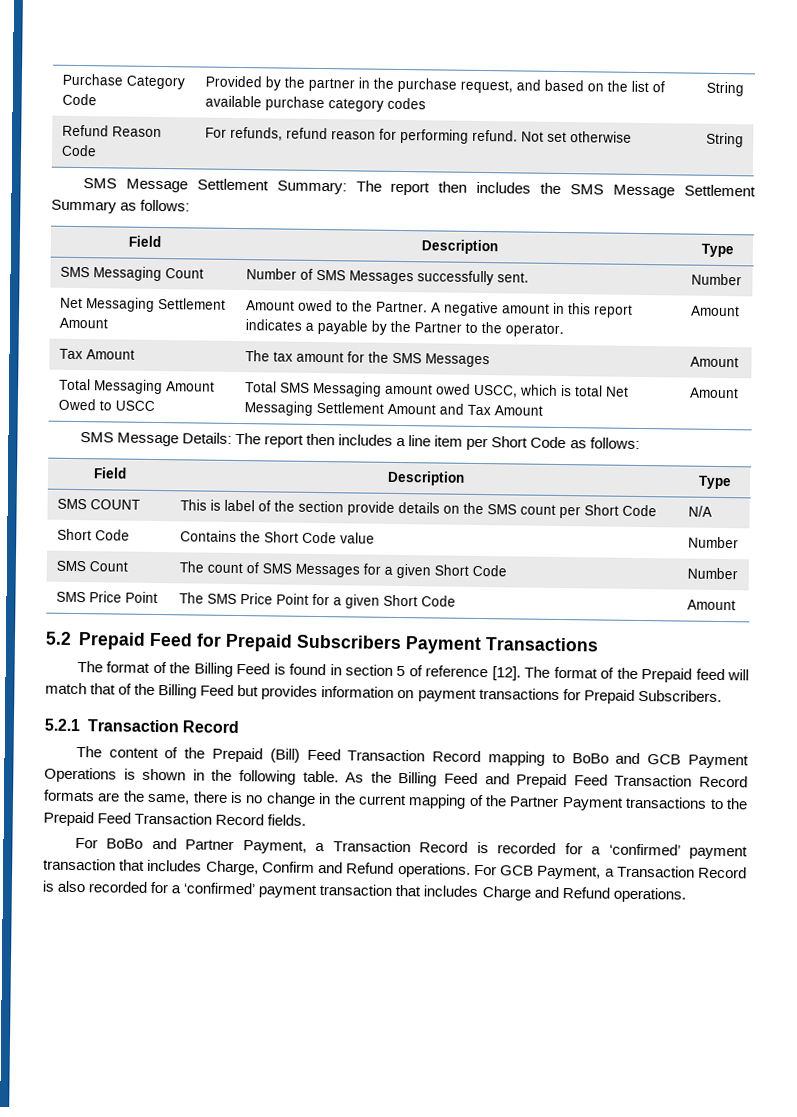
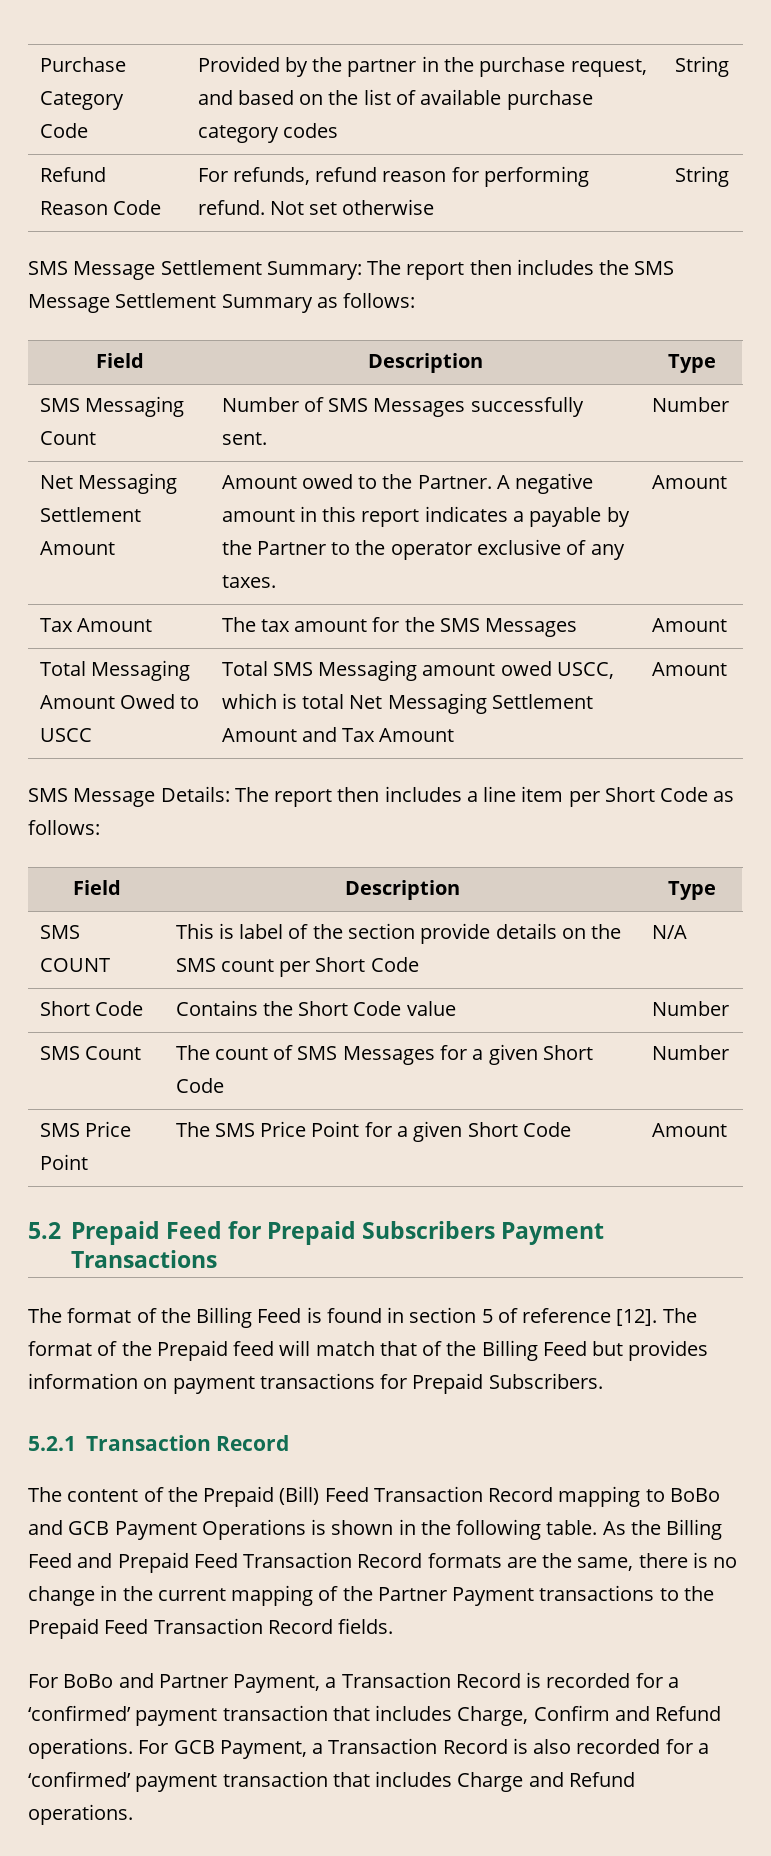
- Net Messaging Settlement Amount | Amount owed to the Partner. A negative amount in this report indicates a payable by the Partner to the operator. | Amount
+ Net Messaging Settlement Amount | Amount owed to the Partner. A negative amount in this report indicates a payable by the Partner to the operator exclusive of any taxes. | Amount

